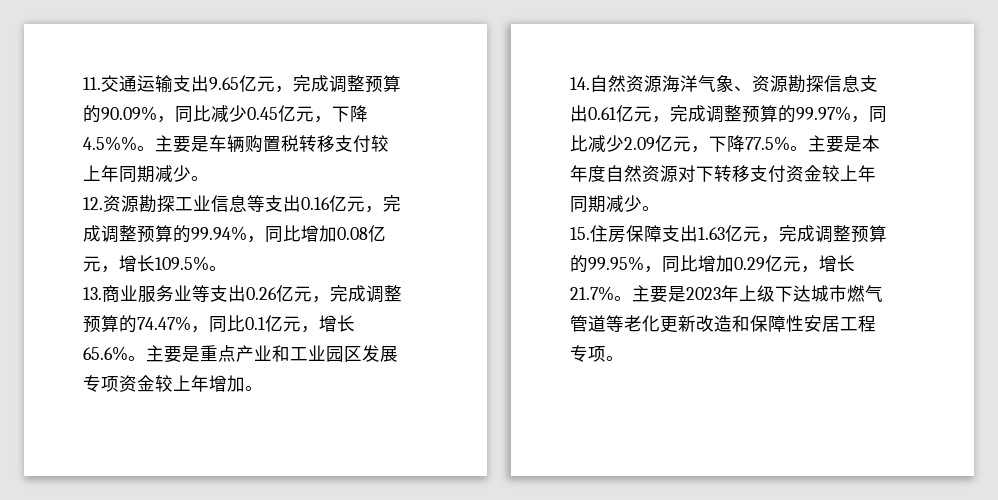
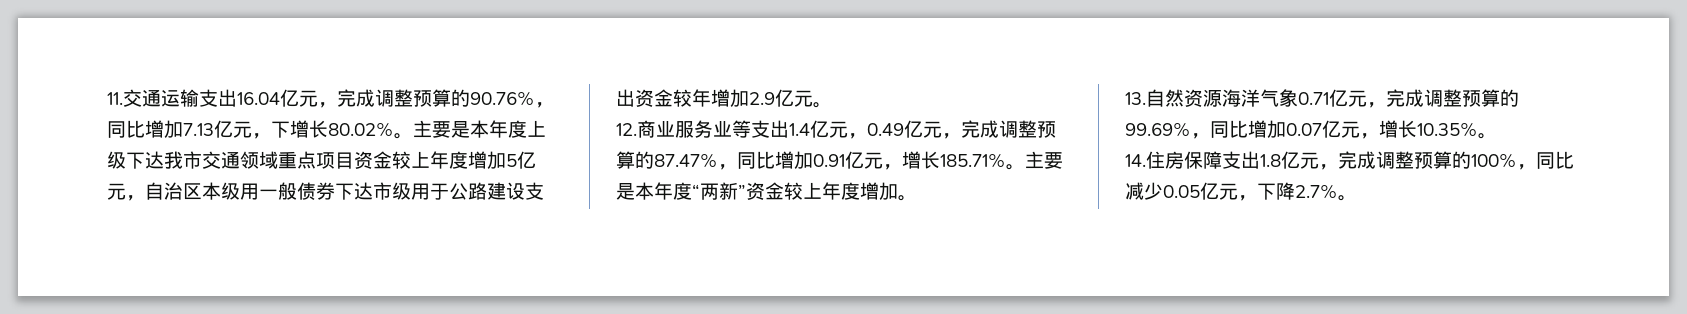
- 11.交通运输支出9.65亿元，完成调整预算的90.09%，同比减少0.45亿元，下降4.5%%。主要是车辆购置税转移支付较上年同期减少。
- 12.资源勘探工业信息等支出0.16亿元，完成调整预算的99.94%，同比增加0.08亿元，增长109.5%。
- 13.商业服务业等支出0.26亿元，完成调整预算的74.47%，同比0.1亿元，增长65.6%。主要是重点产业和工业园区发展专项资金较上年增加。
- 14.自然资源海洋气象、资源勘探信息支出0.61亿元，完成调整预算的99.97%，同比减少2.09亿元，下降77.5%。主要是本年度自然资源对下转移支付资金较上年同期减少。
- 15.住房保障支出1.63亿元，完成调整预算的99.95%，同比增加0.29亿元，增长21.7%。主要是2023年上级下达城市燃气管道等老化更新改造和保障性安居工程专项。
+ 11.交通运输支出16.04亿元，完成调整预算的90.76%，同比增加7.13亿元，下增长80.02%。主要是本年度上级下达我市交通领域重点项目资金较上年度增加5亿元，自治区本级用一般债券下达市级用于公路建设支出资金较年增加2.9亿元。
+ 12.商业服务业等支出1.4亿元，0.49亿元，完成调整预算的87.47%，同比增加0.91亿元，增长185.71%。主要是本年度“两新”资金较上年度增加。
+ 13.自然资源海洋气象0.71亿元，完成调整预算的99.69%，同比增加0.07亿元，增长10.35%。
+ 14.住房保障支出1.8亿元，完成调整预算的100%，同比减少0.05亿元，下降2.7%。

